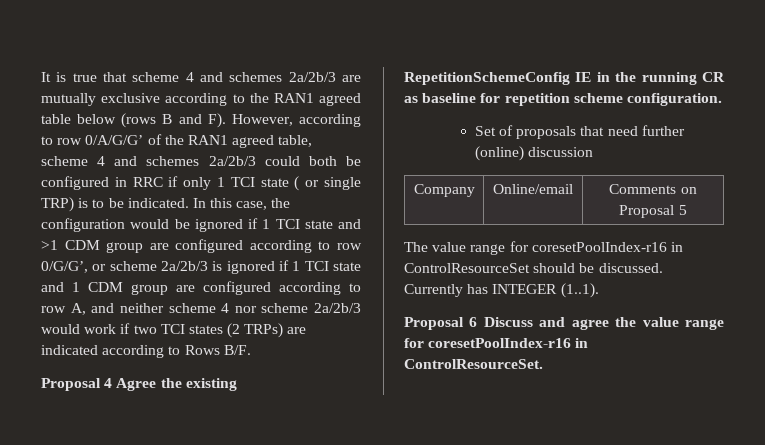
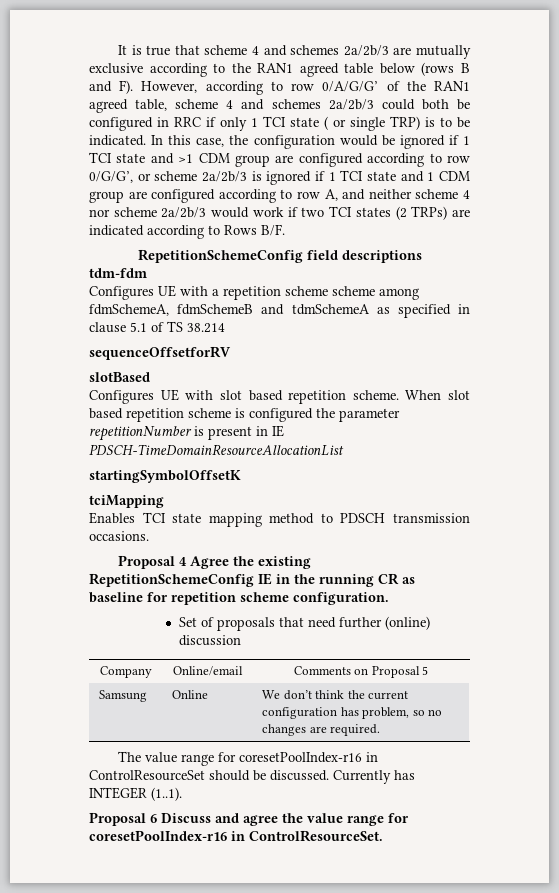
+ RepetitionSchemeConfig field descriptions
+ tdm-fdm
+ Configures UE with a repetition scheme scheme among fdmSchemeA, fdmSchemeB and tdmSchemeA as specified in clause 5.1 of TS 38.214
+ sequenceOffsetforRV
+ slotBased
+ Configures UE with slot based repetition scheme. When slot based repetition scheme is configured the parameter repetitionNumber is present in IE PDSCH-TimeDomainResourceAllocationList
+ startingSymbolOffsetK
+ tciMapping
+ Enables TCI state mapping method to PDSCH transmission occasions.
+ Samsung | Online | We don’t think the current configuration has problem, so no changes are required.

